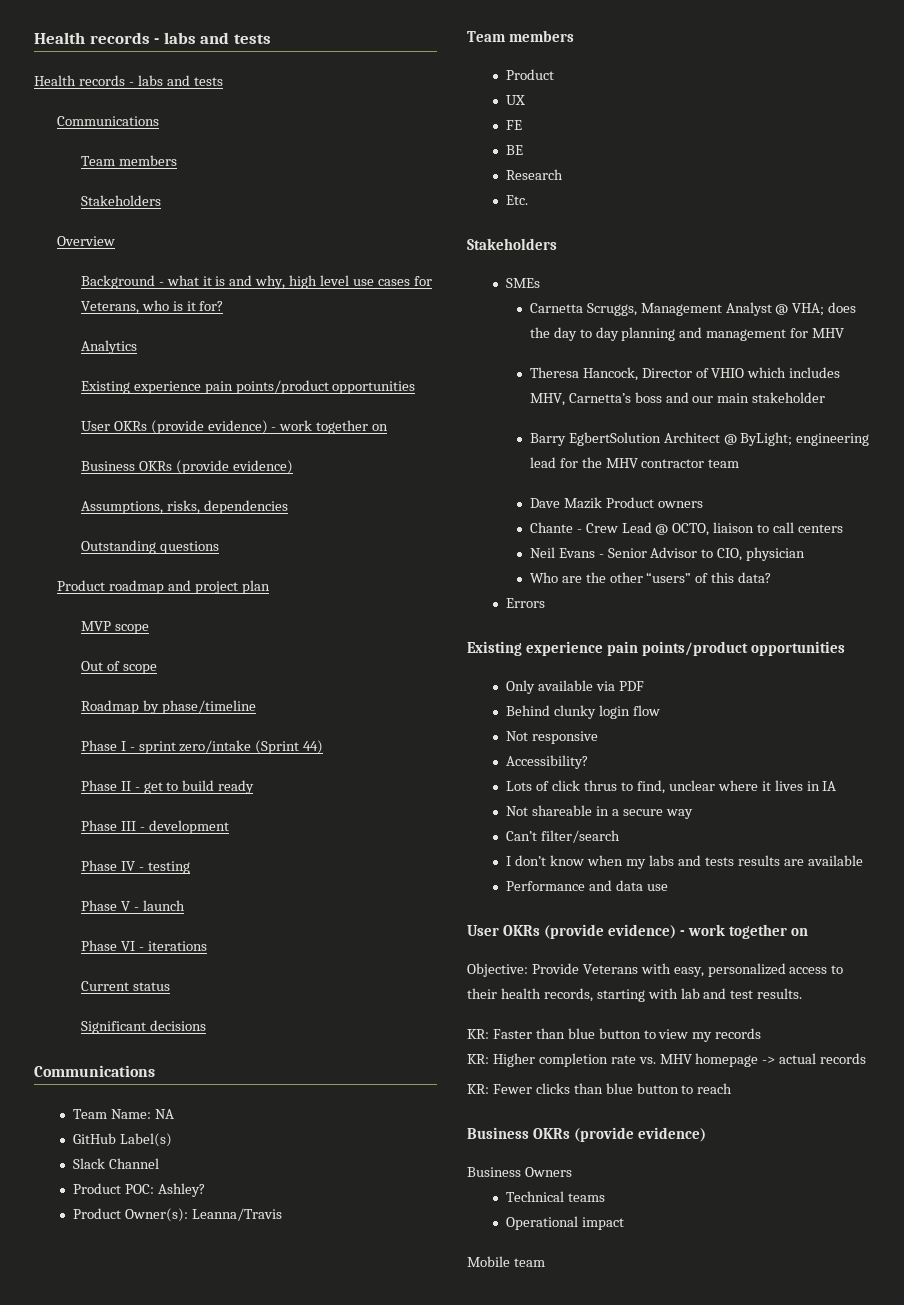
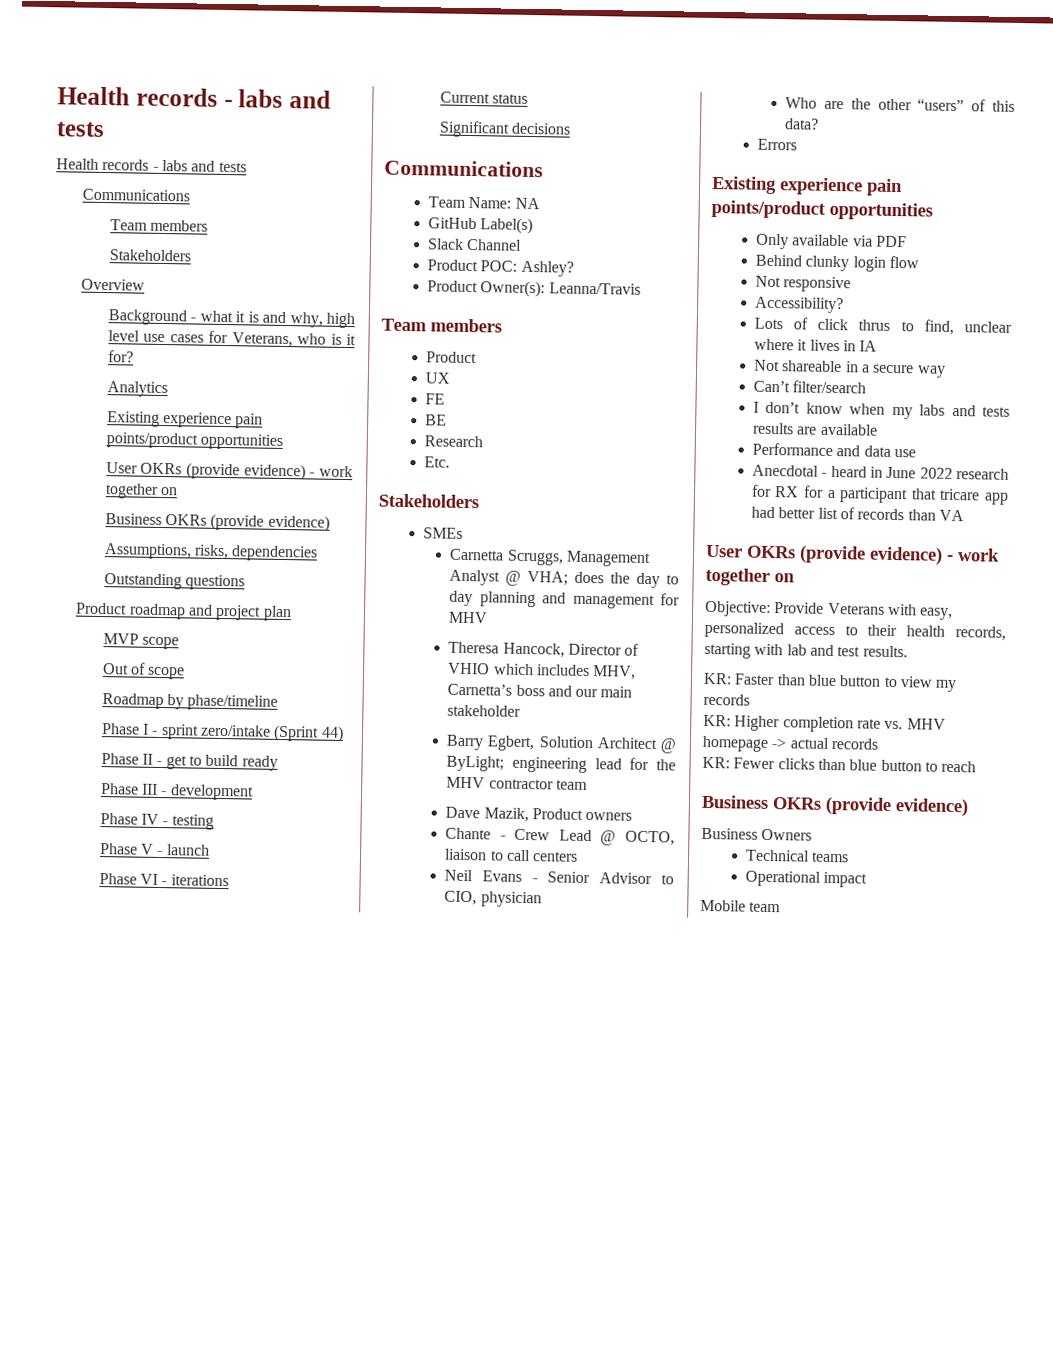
- Barry EgbertSolution Architect @ ByLight; engineering lead for the MHV contractor team
+ Barry Egbert, Solution Architect @ ByLight; engineering lead for the MHV contractor team
- Dave Mazik Product owners
+ Dave Mazik, Product owners
+ Anecdotal - heard in June 2022 research for RX for a participant that tricare app had better list of records than VA

